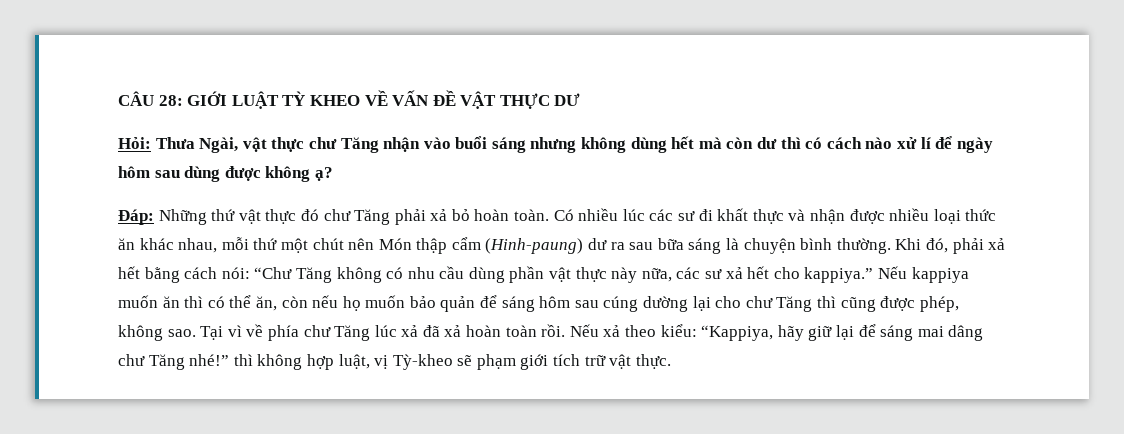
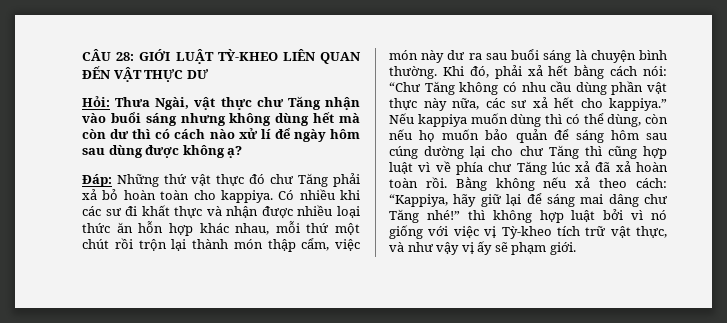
- CÂU 28: GIỚI LUẬT TỲ KHEO VỀ VẤN ĐỀ VẬT THỰC DƯ
+ CÂU 28: GIỚI LUẬT TỲ-KHEO LIÊN QUAN ĐẾN VẬT THỰC DƯ
- Đáp: Những thứ vật thực đó chư Tăng phải xả bỏ hoàn toàn.
+ Đáp: Những thứ vật thực đó chư Tăng phải xả bỏ hoàn toàn cho kappiya.
- Có nhiều lúc các sư đi khất thực và nhận được nhiều loại thức ăn khác nhau, mỗi thứ một chút nên Món thập cẩm (Hinh-paung) dư ra sau bữa sáng là chuyện bình thường.
+ Có nhiều khi các sư đi khất thực và nhận được nhiều loại thức ăn hỗn hợp khác nhau, mỗi thứ một chút rồi trộn lại thành món thập cẩm, việc món này dư ra sau buổi sáng là chuyện bình thường.
- Nếu kappiya muốn ăn thì có thể ăn, còn nếu họ muốn bảo quản để sáng hôm sau cúng dường lại cho chư Tăng thì cũng được phép, không sao. Tại vì về phía chư Tăng lúc xả đã xả hoàn toàn rồi.
+ Nếu kappiya muốn dùng thì có thể dùng, còn nếu họ muốn bảo quản để sáng hôm sau cúng dường lại cho chư Tăng thì cũng hợp luật vì về phía chư Tăng lúc xả đã xả hoàn toàn rồi.
- Nếu xả theo kiểu: “Kappiya, hãy giữ lại để sáng mai dâng chư Tăng nhé!” thì không hợp luật, vị Tỳ-kheo sẽ phạm giới tích trữ vật thực.
+ Bằng không nếu xả theo cách: “Kappiya, hãy giữ lại để sáng mai dâng chư Tăng nhé!” thì không hợp luật bởi vì nó giống với việc vị Tỳ-kheo tích trữ vật thực, và như vậy vị ấy sẽ phạm giới.

